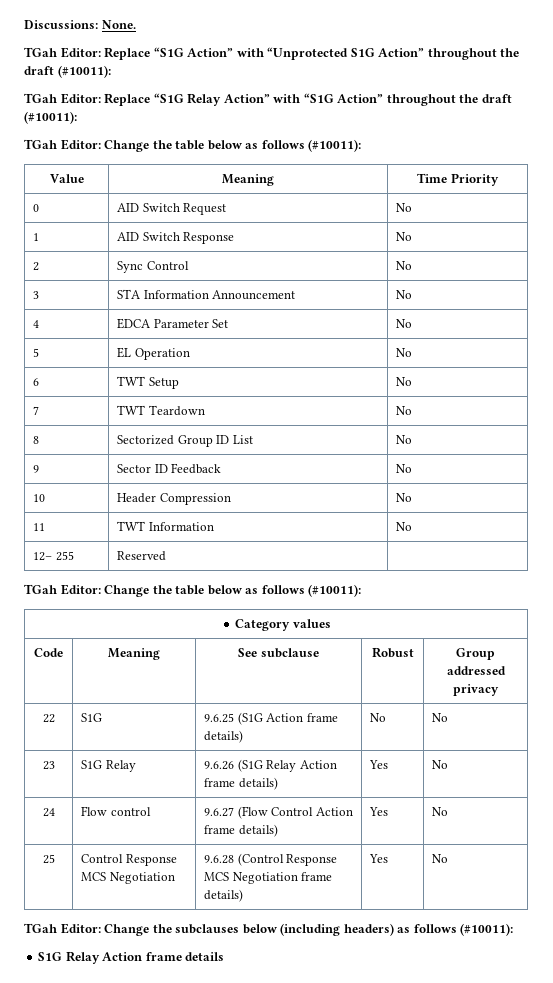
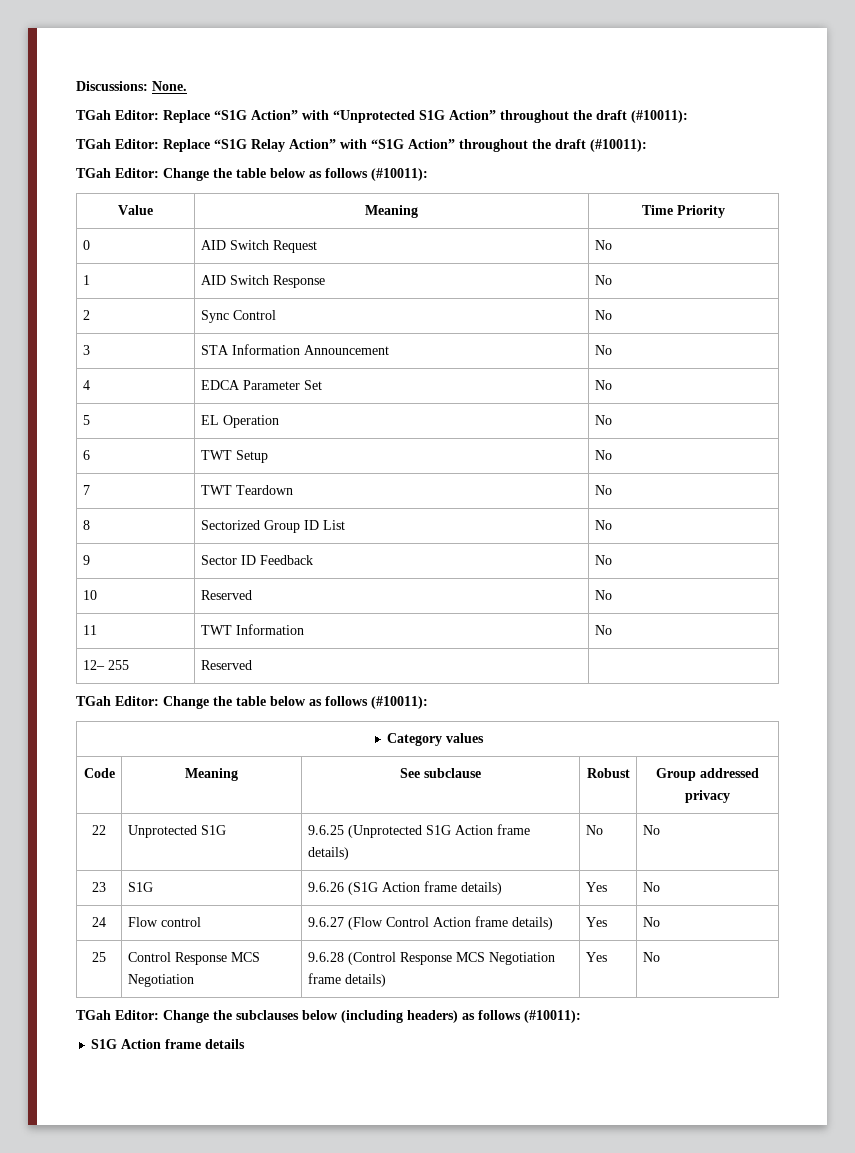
- 10 | Header Compression | No
+ 10 | Reserved | No
- 22 | S1G | 9.6.25 (S1G Action frame details) | No | No
+ 22 | Unprotected S1G | 9.6.25 (Unprotected S1G Action frame details) | No | No
- 23 | S1G Relay | 9.6.26 (S1G Relay Action frame details) | Yes | No
+ 23 | S1G | 9.6.26 (S1G Action frame details) | Yes | No
- S1G Relay Action frame details
+ S1G Action frame details

